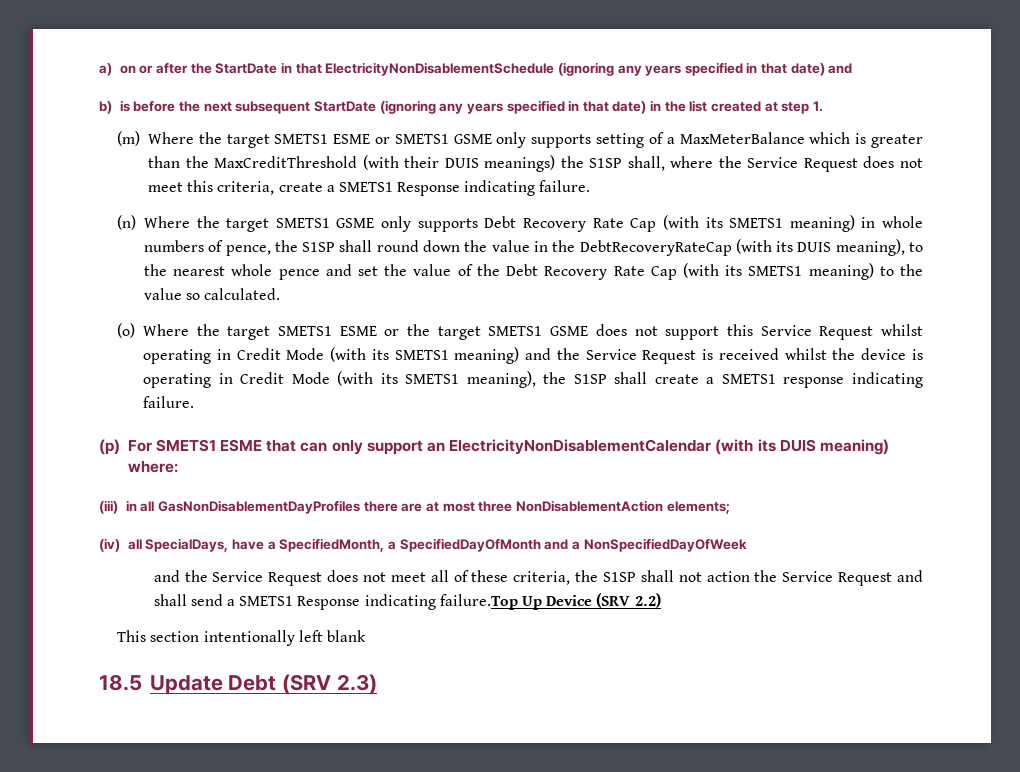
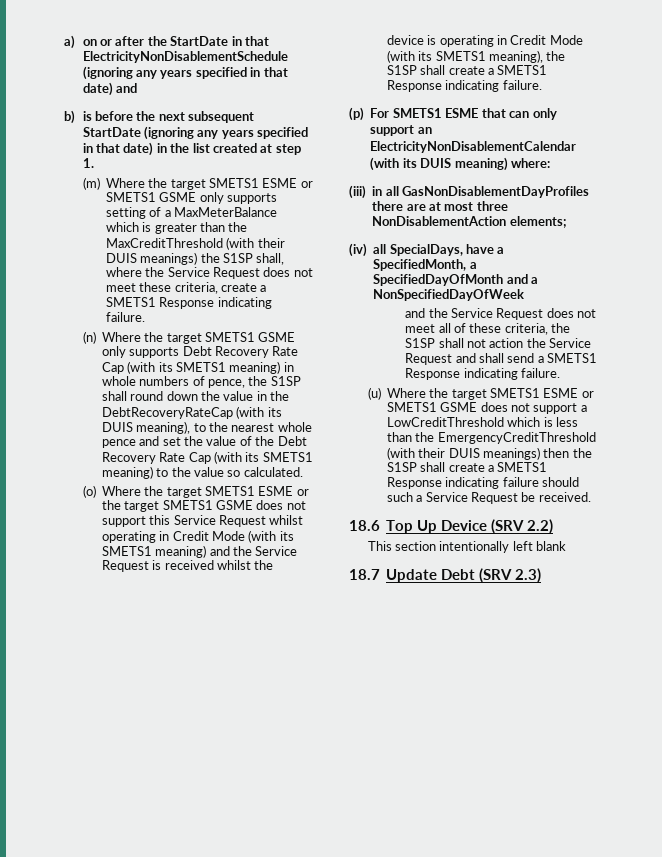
- (m) Where the target SMETS1 ESME or SMETS1 GSME only supports setting of a MaxMeterBalance which is greater than the MaxCreditThreshold (with their DUIS meanings) the S1SP shall, where the Service Request does not meet this criteria, create a SMETS1 Response indicating failure.
+ (m) Where the target SMETS1 ESME or SMETS1 GSME only supports setting of a MaxMeterBalance which is greater than the MaxCreditThreshold (with their DUIS meanings) the S1SP shall, where the Service Request does not meet these criteria, create a SMETS1 Response indicating failure.
- (o) Where the target SMETS1 ESME or the target SMETS1 GSME does not support this Service Request whilst operating in Credit Mode (with its SMETS1 meaning) and the Service Request is received whilst the device is operating in Credit Mode (with its SMETS1 meaning), the S1SP shall create a SMETS1 response indicating failure.
+ (o) Where the target SMETS1 ESME or the target SMETS1 GSME does not support this Service Request whilst operating in Credit Mode (with its SMETS1 meaning) and the Service Request is received whilst the device is operating in Credit Mode (with its SMETS1 meaning), the S1SP shall create a SMETS1 Response indicating failure.
- and the Service Request does not meet all of these criteria, the S1SP shall not action the Service Request and shall send a SMETS1 Response indicating failure.Top Up Device (SRV 2.2)
+ and the Service Request does not meet all of these criteria, the S1SP shall not action the Service Request and shall send a SMETS1 Response indicating failure.
+ (u) Where the target SMETS1 ESME or SMETS1 GSME does not support a LowCreditThreshold which is less than the EmergencyCreditThreshold (with their DUIS meanings) then the S1SP shall create a SMETS1 Response indicating failure should such a Service Request be received.
+ 18.6 Top Up Device (SRV 2.2)
- 18.5 Update Debt (SRV 2.3)
+ 18.7 Update Debt (SRV 2.3)

